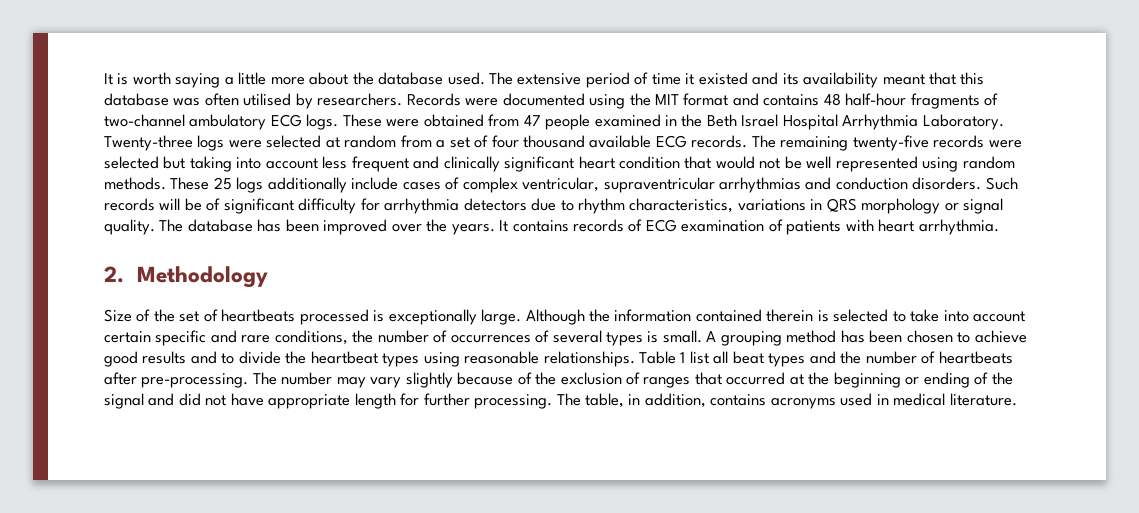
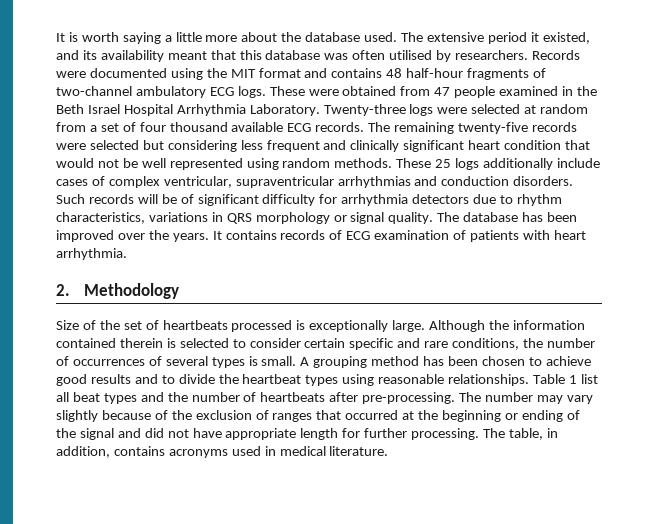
- The extensive period of time it existed and its availability meant that this database was often utilised by researchers.
+ The extensive period it existed, and its availability meant that this database was often utilised by researchers.
- The remaining twenty-five records were selected but taking into account less frequent and clinically significant heart condition that would not be well represented using random methods.
+ The remaining twenty-five records were selected but considering less frequent and clinically significant heart condition that would not be well represented using random methods.
- Although the information contained therein is selected to take into account certain specific and rare conditions, the number of occurrences of several types is small.
+ Although the information contained therein is selected to consider certain specific and rare conditions, the number of occurrences of several types is small.

